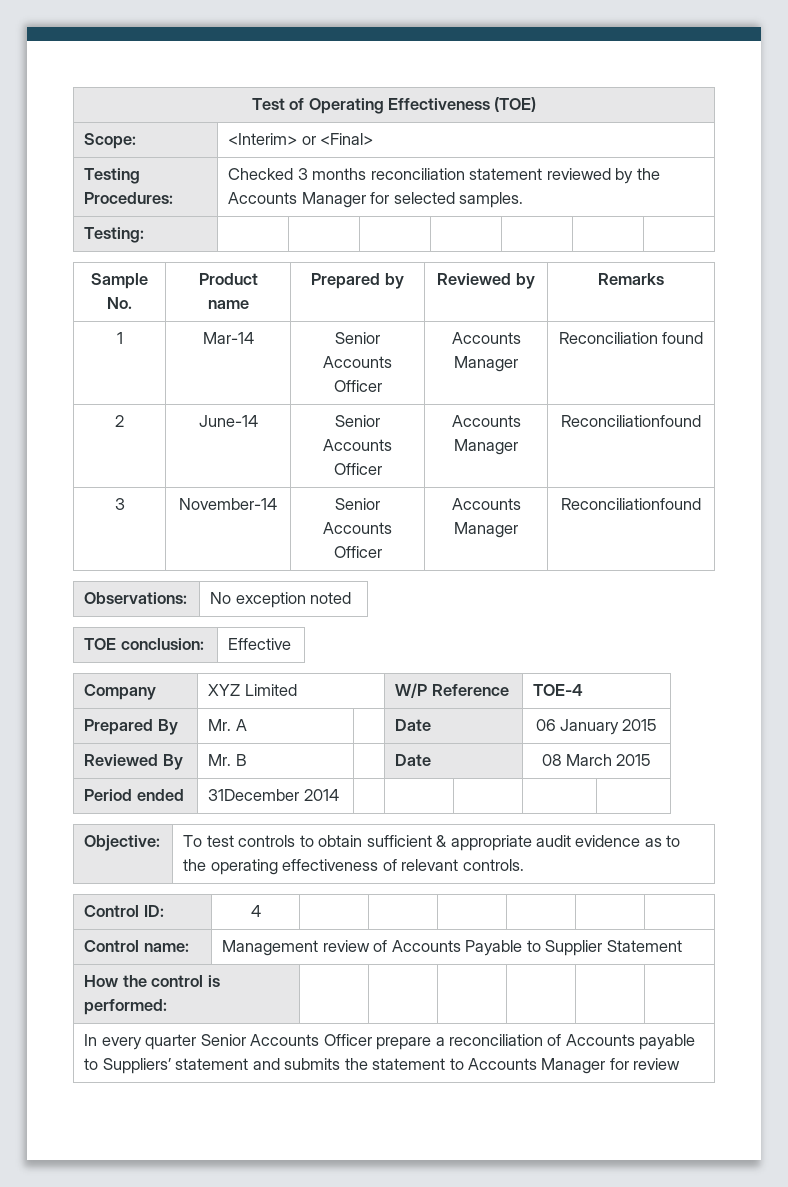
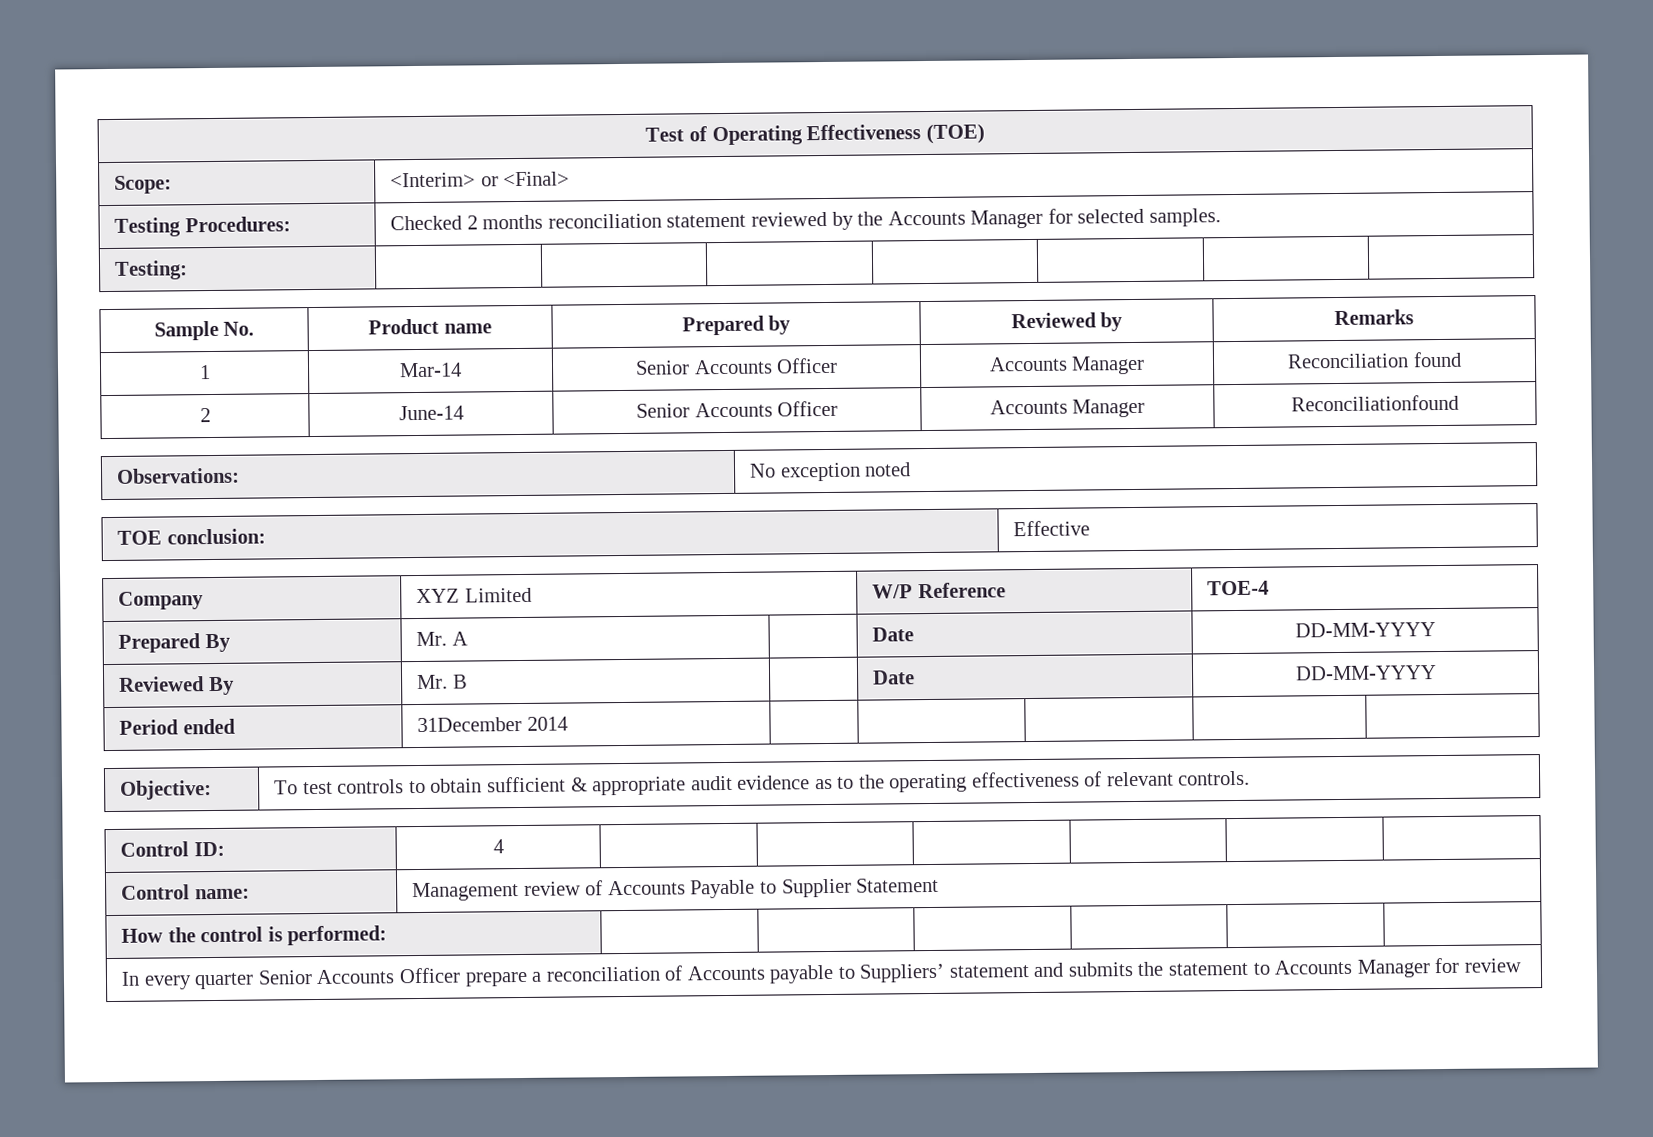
- Testing Procedures: | Checked 3 months reconciliation statement reviewed by the Accounts Manager for selected samples.
+ Testing Procedures: | Checked 2 months reconciliation statement reviewed by the Accounts Manager for selected samples.
- 3 | November-14 | Senior Accounts Officer | Accounts Manager | Reconciliationfound
- Prepared By | Mr. A | | Date | 06 January 2015
+ Prepared By | Mr. A | | Date | DD-MM-YYYY
- Reviewed By | Mr. B | | Date | 08 March 2015
+ Reviewed By | Mr. B | | Date | DD-MM-YYYY

